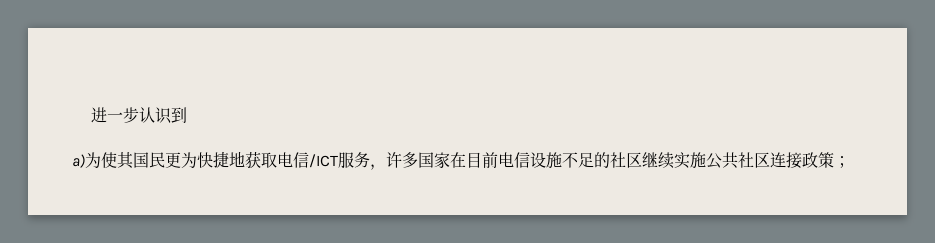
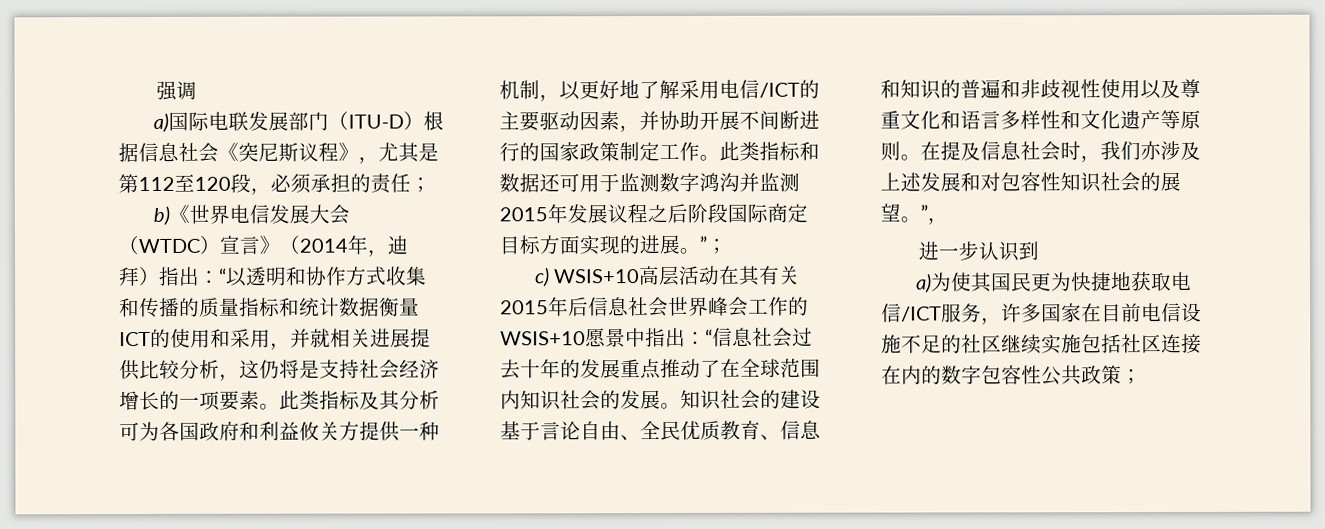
+ 强调
+ a)国际电联发展部门（ITU-D）根据信息社会《突尼斯议程》，尤其是第112至120段，必须承担的责任；
+ b)《世界电信发展大会（WTDC）宣言》（2014年，迪拜）指出：“以透明和协作方式收集和传播的质量指标和统计数据衡量ICT的使用和采用，并就相关进展提供比较分析，这仍将是支持社会经济增长的一项要素。此类指标及其分析可为各国政府和利益攸关方提供一种机制，以更好地了解采用电信/ICT的主要驱动因素，并协助开展不间断进行的国家政策制定工作。此类指标和数据还可用于监测数字鸿沟并监测2015年发展议程之后阶段国际商定目标方面实现的进展。”；
+ c) WSIS+10高层活动在其有关2015年后信息社会世界峰会工作的WSIS+10愿景中指出：“信息社会过去十年的发展重点推动了在全球范围内知识社会的发展。知识社会的建设基于言论自由、全民优质教育、信息和知识的普遍和非歧视性使用以及尊重文化和语言多样性和文化遗产等原则。在提及信息社会时，我们亦涉及上述发展和对包容性知识社会的展望。”，
- a)为使其国民更为快捷地获取电信/ICT服务，许多国家在目前电信设施不足的社区继续实施公共社区连接政策；
+ a)为使其国民更为快捷地获取电信/ICT服务，许多国家在目前电信设施不足的社区继续实施包括社区连接在内的数字包容性公共政策；

